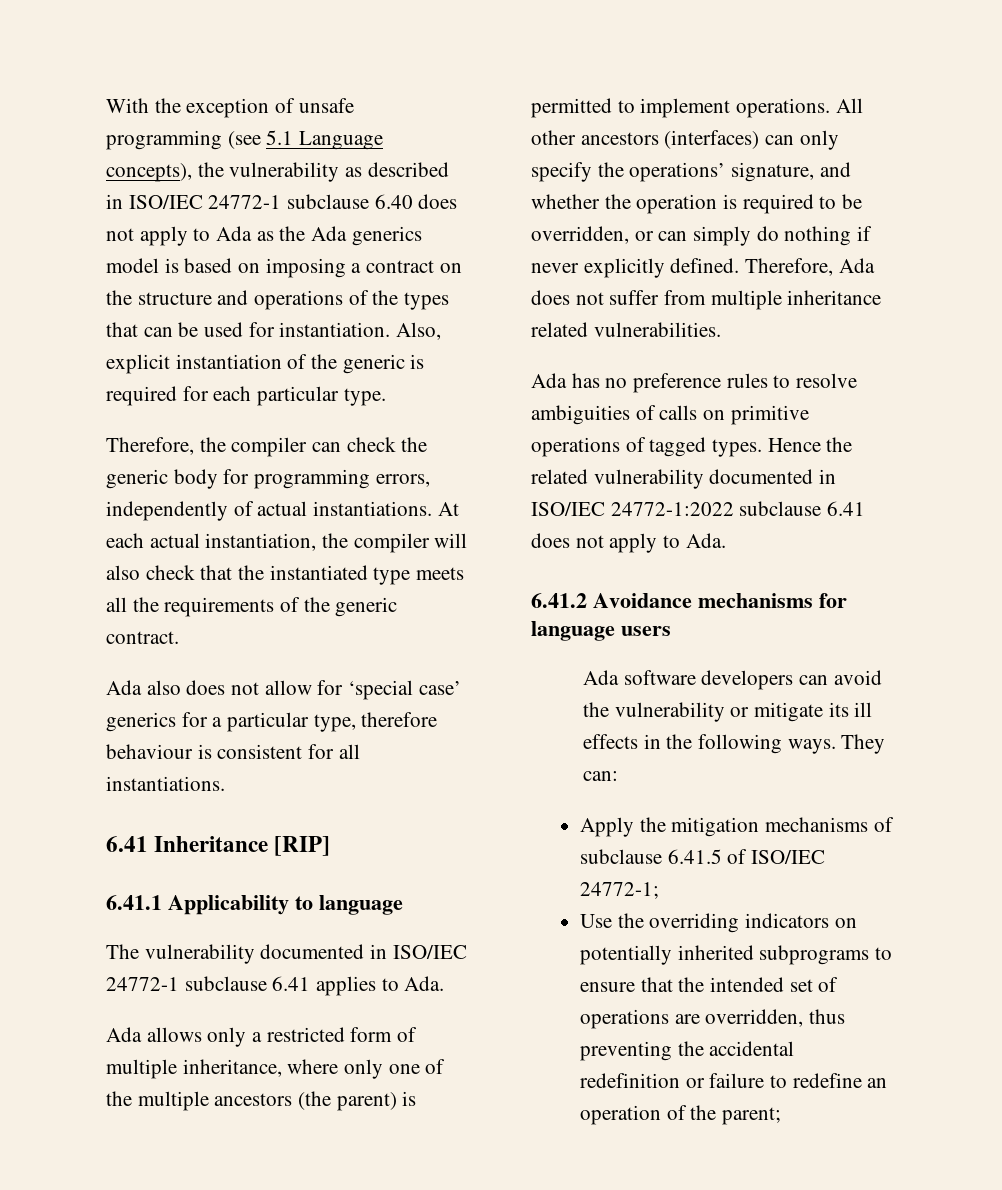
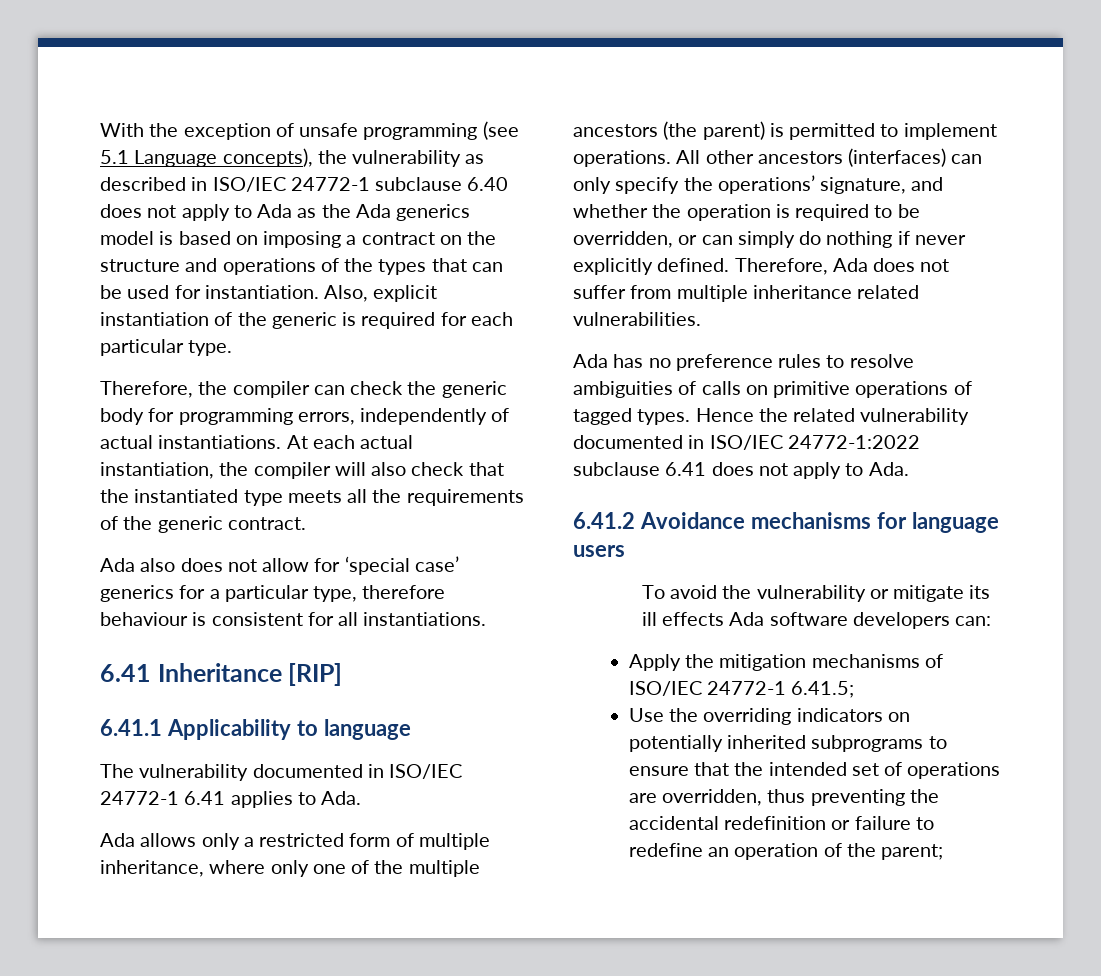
- The vulnerability documented in ISO/IEC 24772-1 subclause 6.41 applies to Ada.
+ The vulnerability documented in ISO/IEC 24772-1 6.41 applies to Ada.
- Ada software developers can avoid the vulnerability or mitigate its ill effects in the following ways. They can:
+ To avoid the vulnerability or mitigate its ill effects Ada software developers can:
- Apply the mitigation mechanisms of subclause 6.41.5 of ISO/IEC 24772-1;
+ Apply the mitigation mechanisms of ISO/IEC 24772-1 6.41.5;

